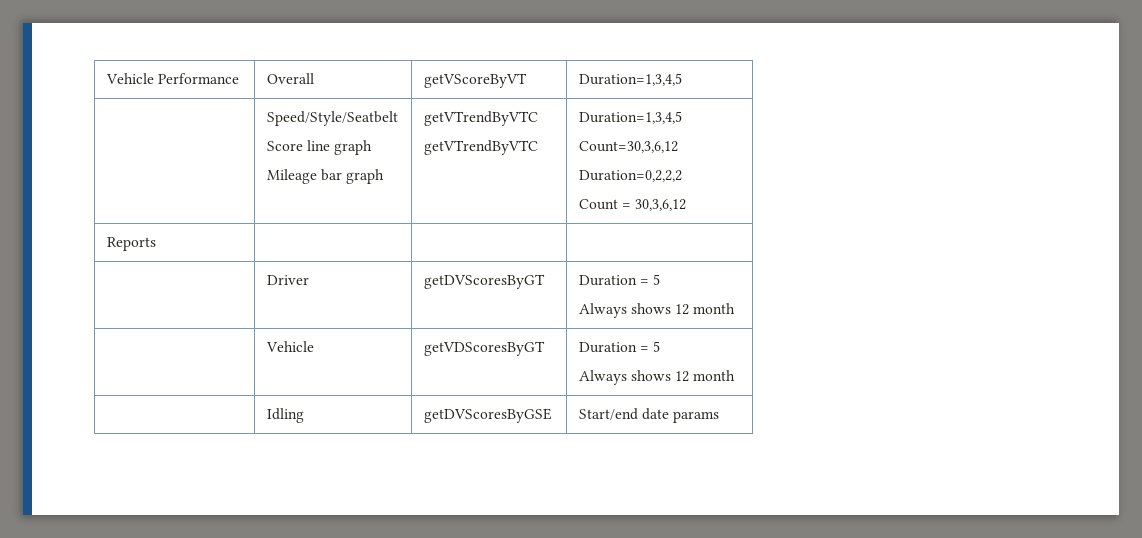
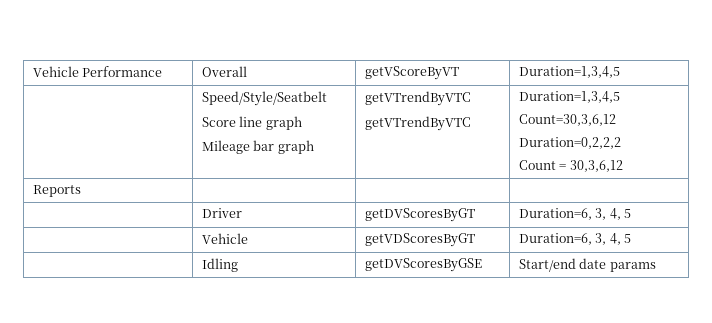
- | Driver | getDVScoresByGT | Duration = 5
- Always shows 12 month
- | Vehicle | getVDScoresByGT | Duration = 5
- Always shows 12 month
+ | Driver | getDVScoresByGT | Duration=6, 3, 4, 5
+ | Vehicle | getVDScoresByGT | Duration=6, 3, 4, 5

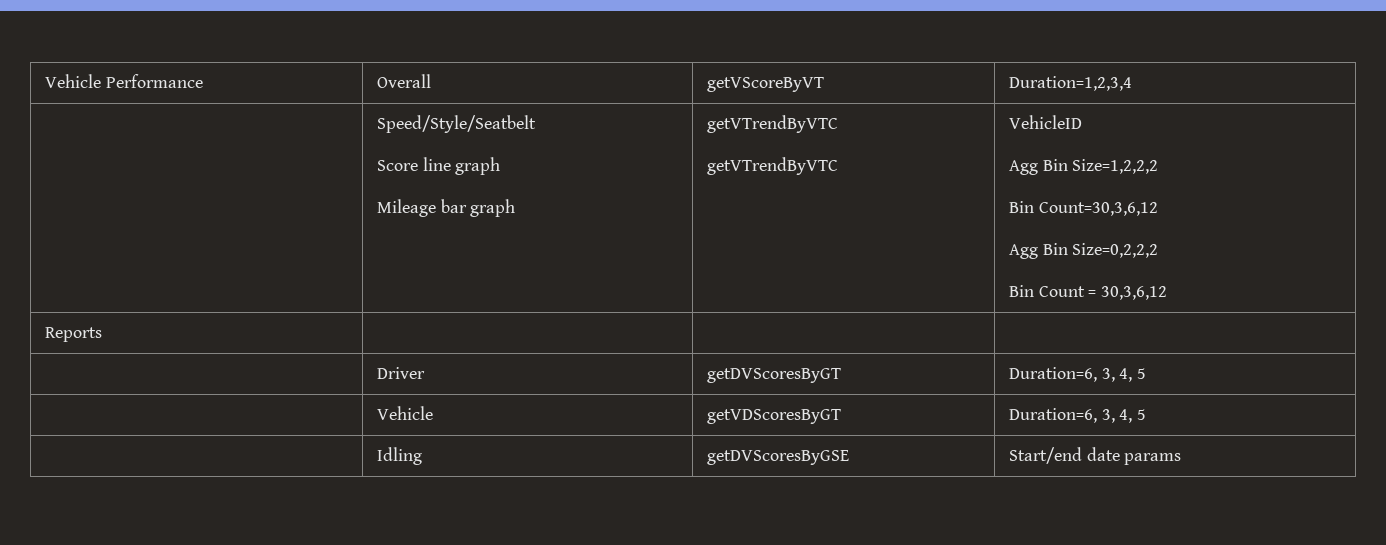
- Vehicle Performance | Overall | getVScoreByVT | Duration=1,3,4,5
+ Vehicle Performance | Overall | getVScoreByVT | Duration=1,2,3,4
  | Speed/Style/Seatbelt
  Score line graph
  Mileage bar graph | getVTrendByVTC
- getVTrendByVTC | Duration=1,3,4,5
- Count=30,3,6,12
- Duration=0,2,2,2
- Count = 30,3,6,12
+ getVTrendByVTC | VehicleID
+ Agg Bin Size=1,2,2,2
+ Bin Count=30,3,6,12
+ Agg Bin Size=0,2,2,2
+ Bin Count = 30,3,6,12

